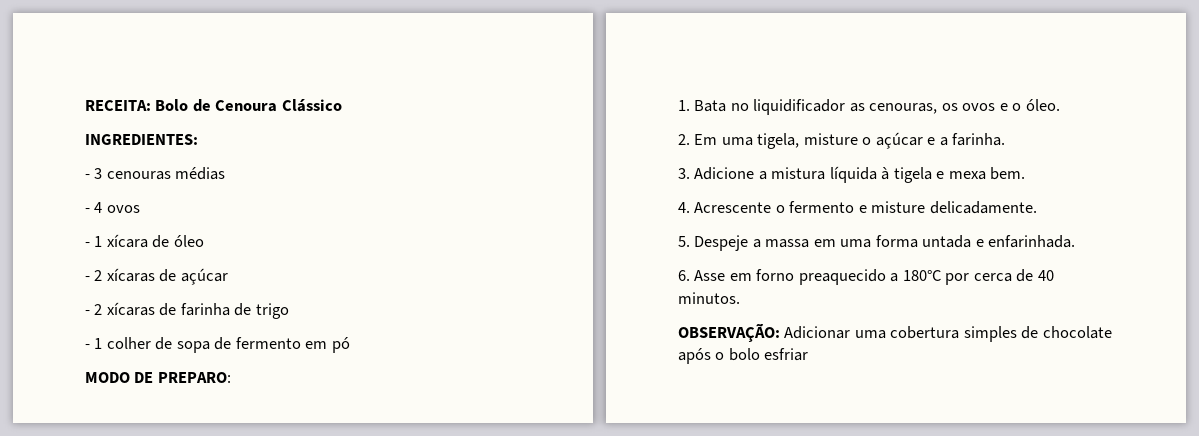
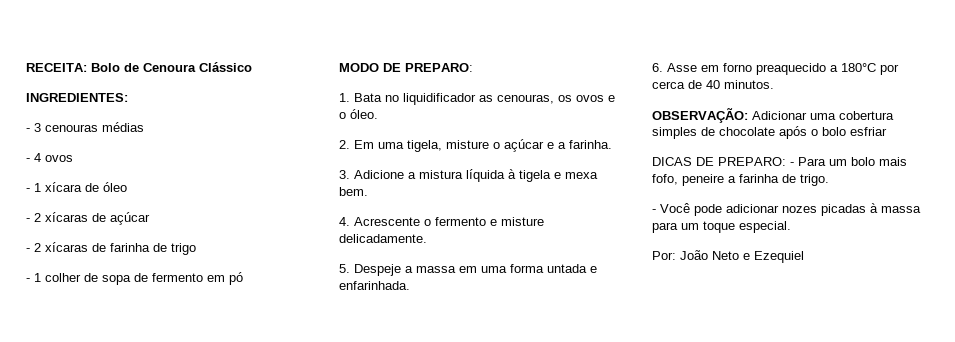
+ DICAS DE PREPARO: - Para um bolo mais fofo, peneire a farinha de trigo.
+ - Você pode adicionar nozes picadas à massa para um toque especial.
+ Por: João Neto e Ezequiel

